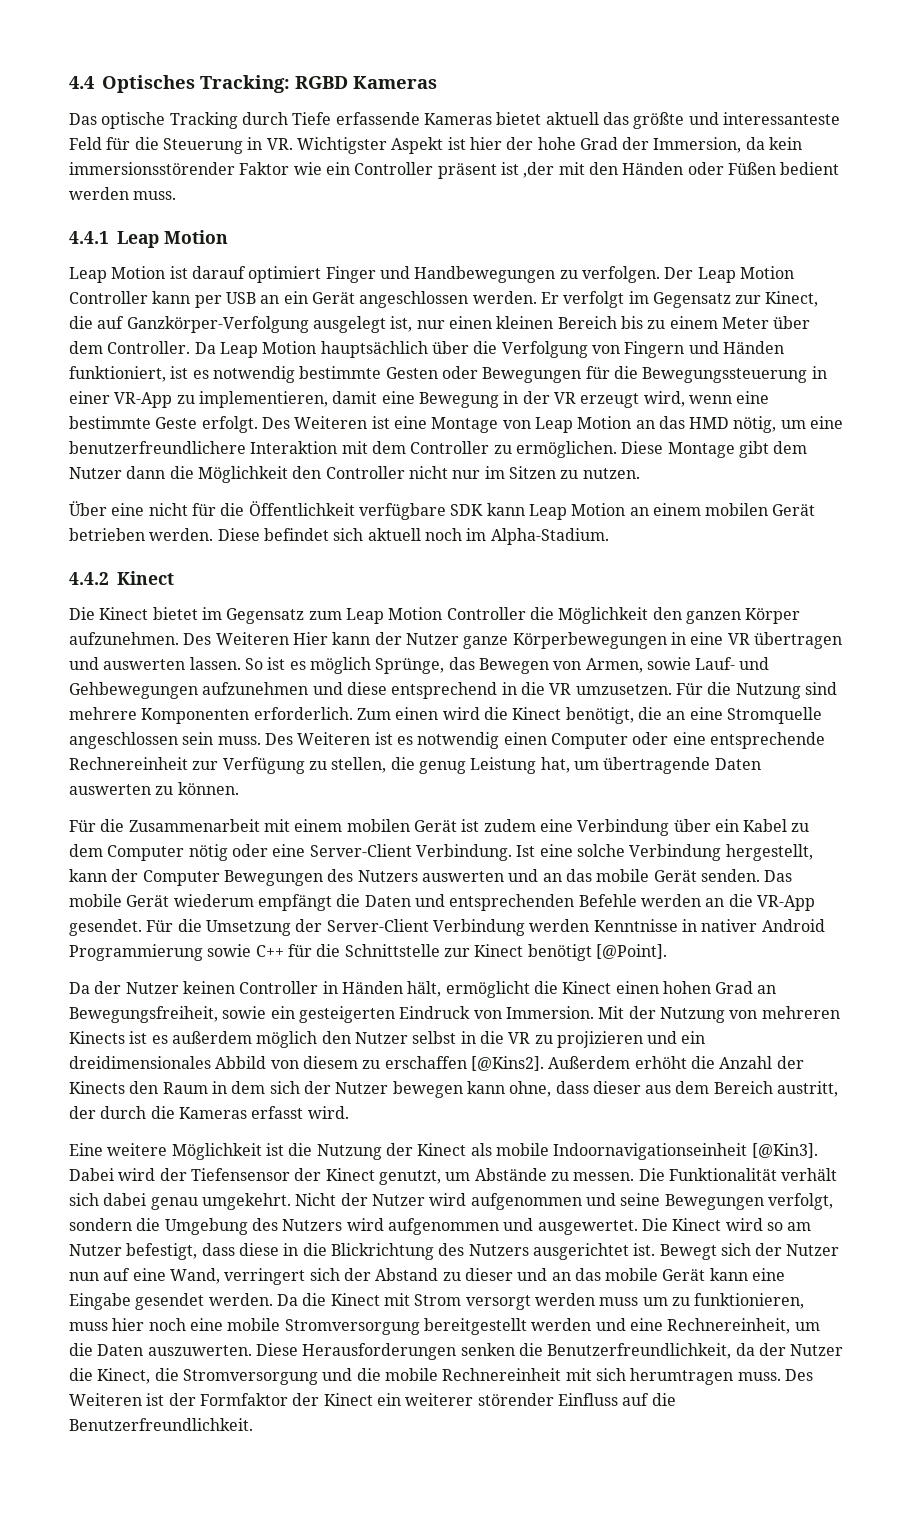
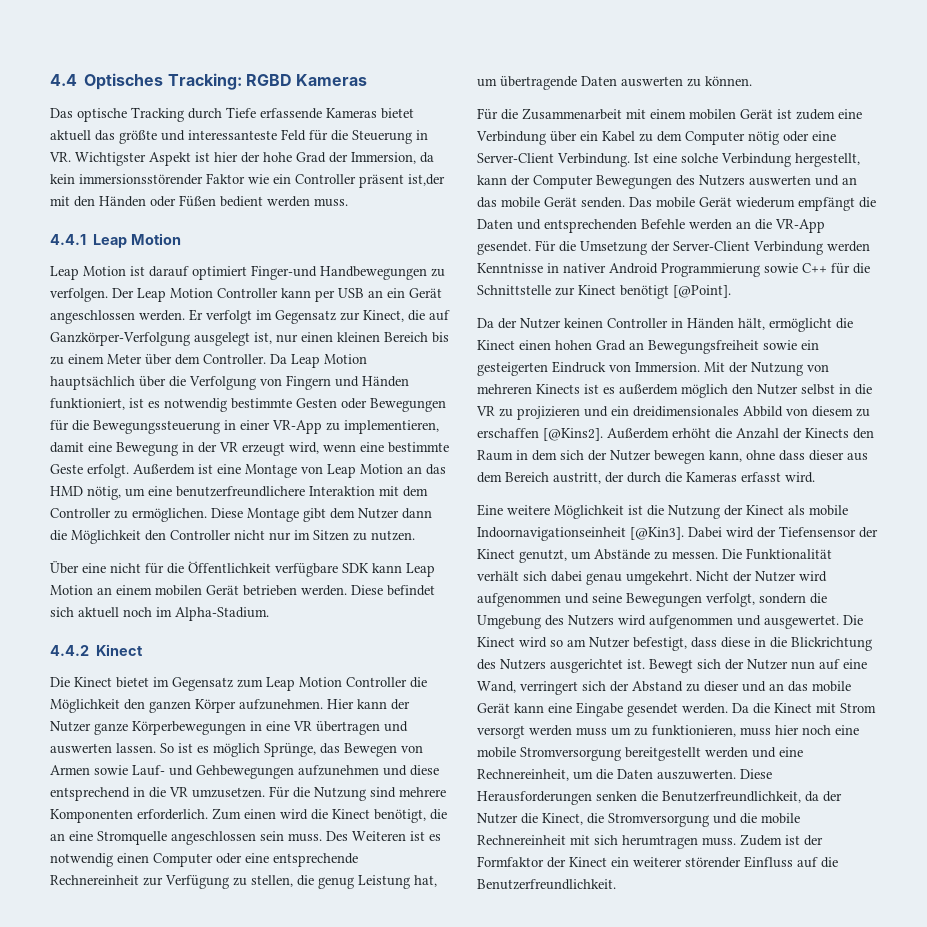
- Das optische Tracking durch Tiefe erfassende Kameras bietet aktuell das größte und interessanteste Feld für die Steuerung in VR. Wichtigster Aspekt ist hier der hohe Grad der Immersion, da kein immersionsstörender Faktor wie ein Controller präsent ist ,der mit den Händen oder Füßen bedient werden muss.
+ Das optische Tracking durch Tiefe erfassende Kameras bietet aktuell das größte und interessanteste Feld für die Steuerung in VR. Wichtigster Aspekt ist hier der hohe Grad der Immersion, da kein immersionsstörender Faktor wie ein Controller präsent ist,der mit den Händen oder Füßen bedient werden muss.
- Leap Motion ist darauf optimiert Finger und Handbewegungen zu verfolgen.
+ Leap Motion ist darauf optimiert Finger-und Handbewegungen zu verfolgen.
- Des Weiteren ist eine Montage von Leap Motion an das HMD nötig, um eine benutzerfreundlichere Interaktion mit dem Controller zu ermöglichen.
+ Außerdem ist eine Montage von Leap Motion an das HMD nötig, um eine benutzerfreundlichere Interaktion mit dem Controller zu ermöglichen.
- Des Weiteren Hier kann der Nutzer ganze Körperbewegungen in eine VR übertragen und auswerten lassen.
+ Hier kann der Nutzer ganze Körperbewegungen in eine VR übertragen und auswerten lassen.
- So ist es möglich Sprünge, das Bewegen von Armen, sowie Lauf- und Gehbewegungen aufzunehmen und diese entsprechend in die VR umzusetzen.
+ So ist es möglich Sprünge, das Bewegen von Armen sowie Lauf- und Gehbewegungen aufzunehmen und diese entsprechend in die VR umzusetzen.
- Da der Nutzer keinen Controller in Händen hält, ermöglicht die Kinect einen hohen Grad an Bewegungsfreiheit, sowie ein gesteigerten Eindruck von Immersion.
+ Da der Nutzer keinen Controller in Händen hält, ermöglicht die Kinect einen hohen Grad an Bewegungsfreiheit sowie ein gesteigerten Eindruck von Immersion.
- Außerdem erhöht die Anzahl der Kinects den Raum in dem sich der Nutzer bewegen kann ohne, dass dieser aus dem Bereich austritt, der durch die Kameras erfasst wird.
+ Außerdem erhöht die Anzahl der Kinects den Raum in dem sich der Nutzer bewegen kann, ohne dass dieser aus dem Bereich austritt, der durch die Kameras erfasst wird.
- Des Weiteren ist der Formfaktor der Kinect ein weiterer störender Einfluss auf die Benutzerfreundlichkeit.
+ Zudem ist der Formfaktor der Kinect ein weiterer störender Einfluss auf die Benutzerfreundlichkeit.

